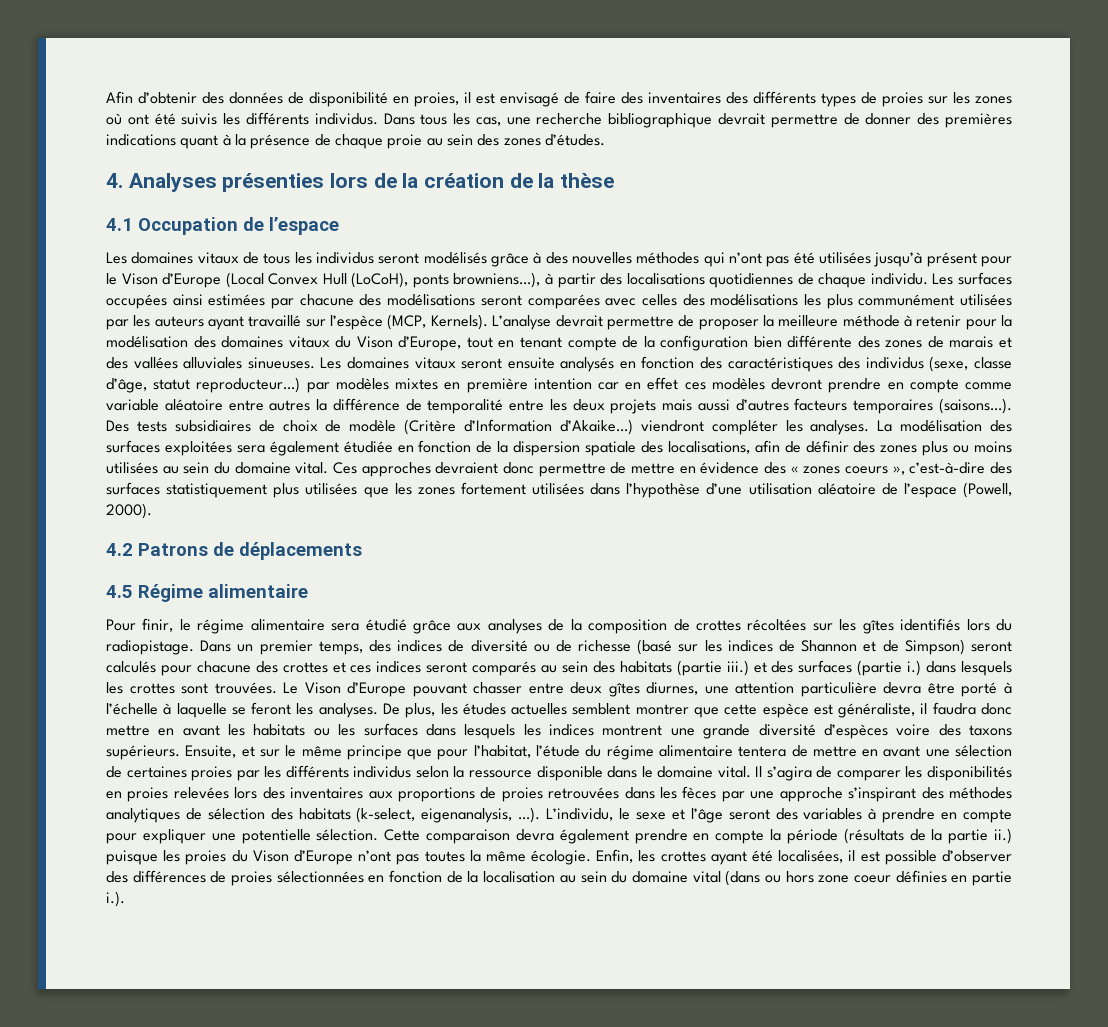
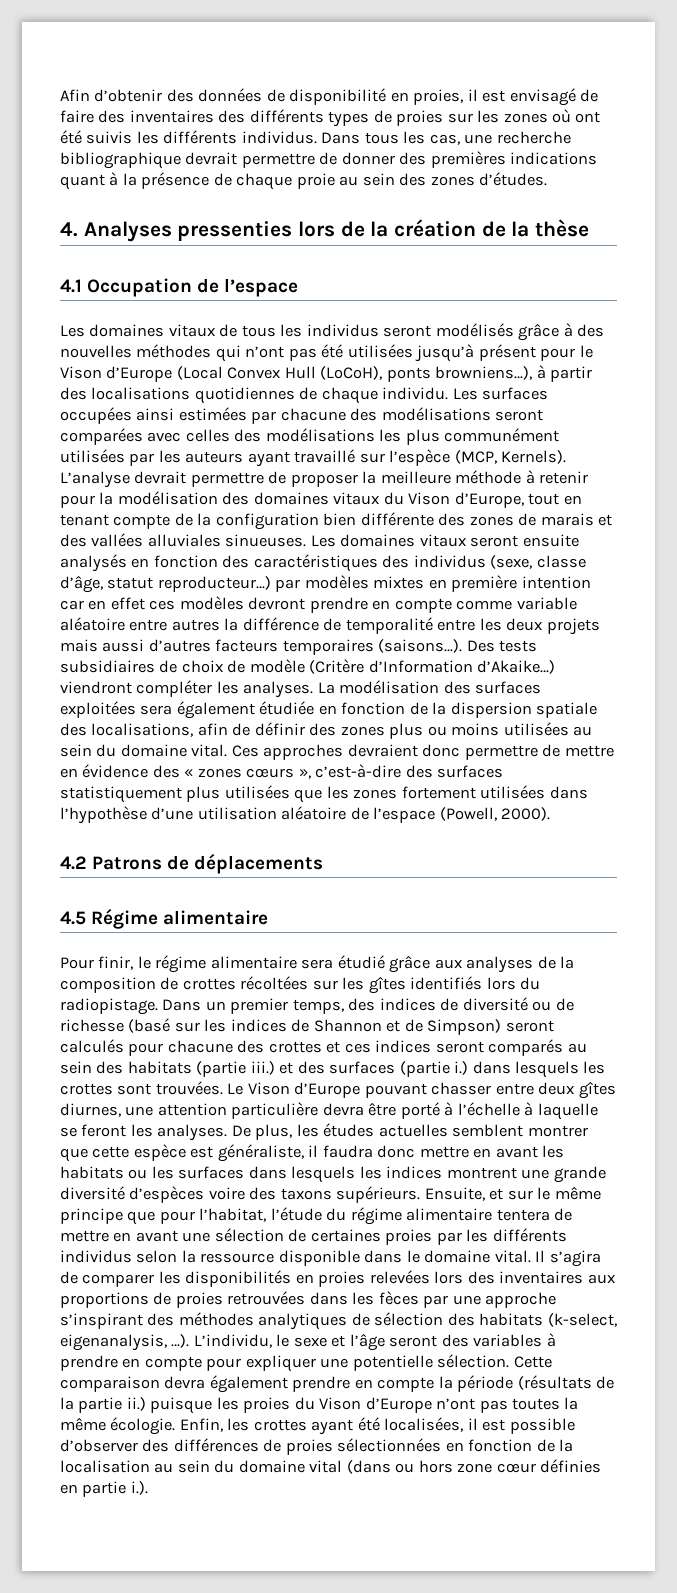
- 4. Analyses présenties lors de la création de la thèse
+ 4. Analyses pressenties lors de la création de la thèse
- Ces approches devraient donc permettre de mettre en évidence des « zones coeurs », c’est-à-dire des surfaces statistiquement plus utilisées que les zones fortement utilisées dans l’hypothèse d’une utilisation aléatoire de l’espace (Powell, 2000).
+ Ces approches devraient donc permettre de mettre en évidence des « zones cœurs », c’est-à-dire des surfaces statistiquement plus utilisées que les zones fortement utilisées dans l’hypothèse d’une utilisation aléatoire de l’espace (Powell, 2000).
- Enfin, les crottes ayant été localisées, il est possible d’observer des différences de proies sélectionnées en fonction de la localisation au sein du domaine vital (dans ou hors zone coeur définies en partie i.).
+ Enfin, les crottes ayant été localisées, il est possible d’observer des différences de proies sélectionnées en fonction de la localisation au sein du domaine vital (dans ou hors zone cœur définies en partie i.).

